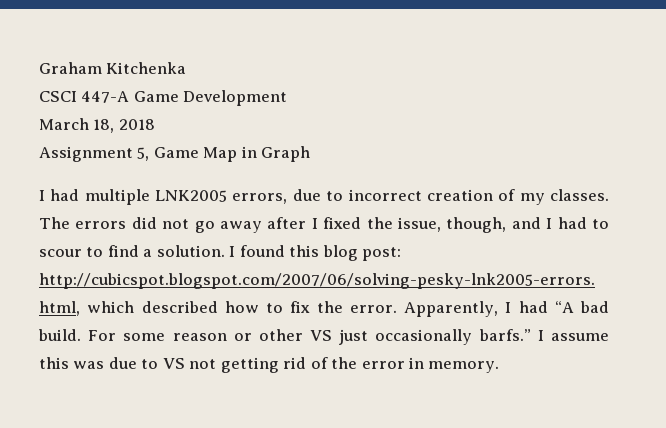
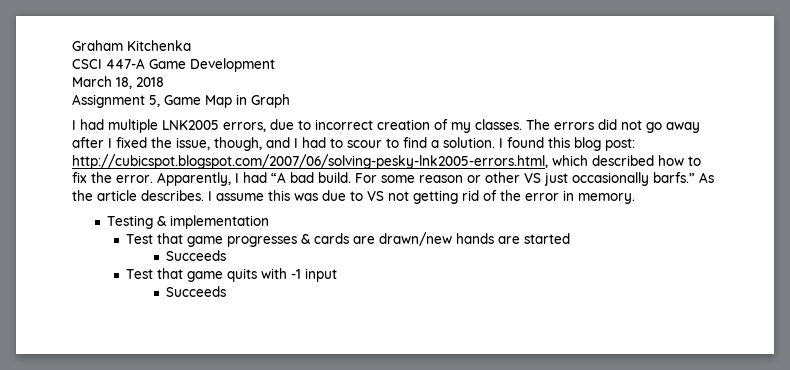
+ As the article describes.
+ Testing & implementation
+ Test that game progresses & cards are drawn/new hands are started
+ Succeeds
+ Test that game quits with -1 input
+ Succeeds

